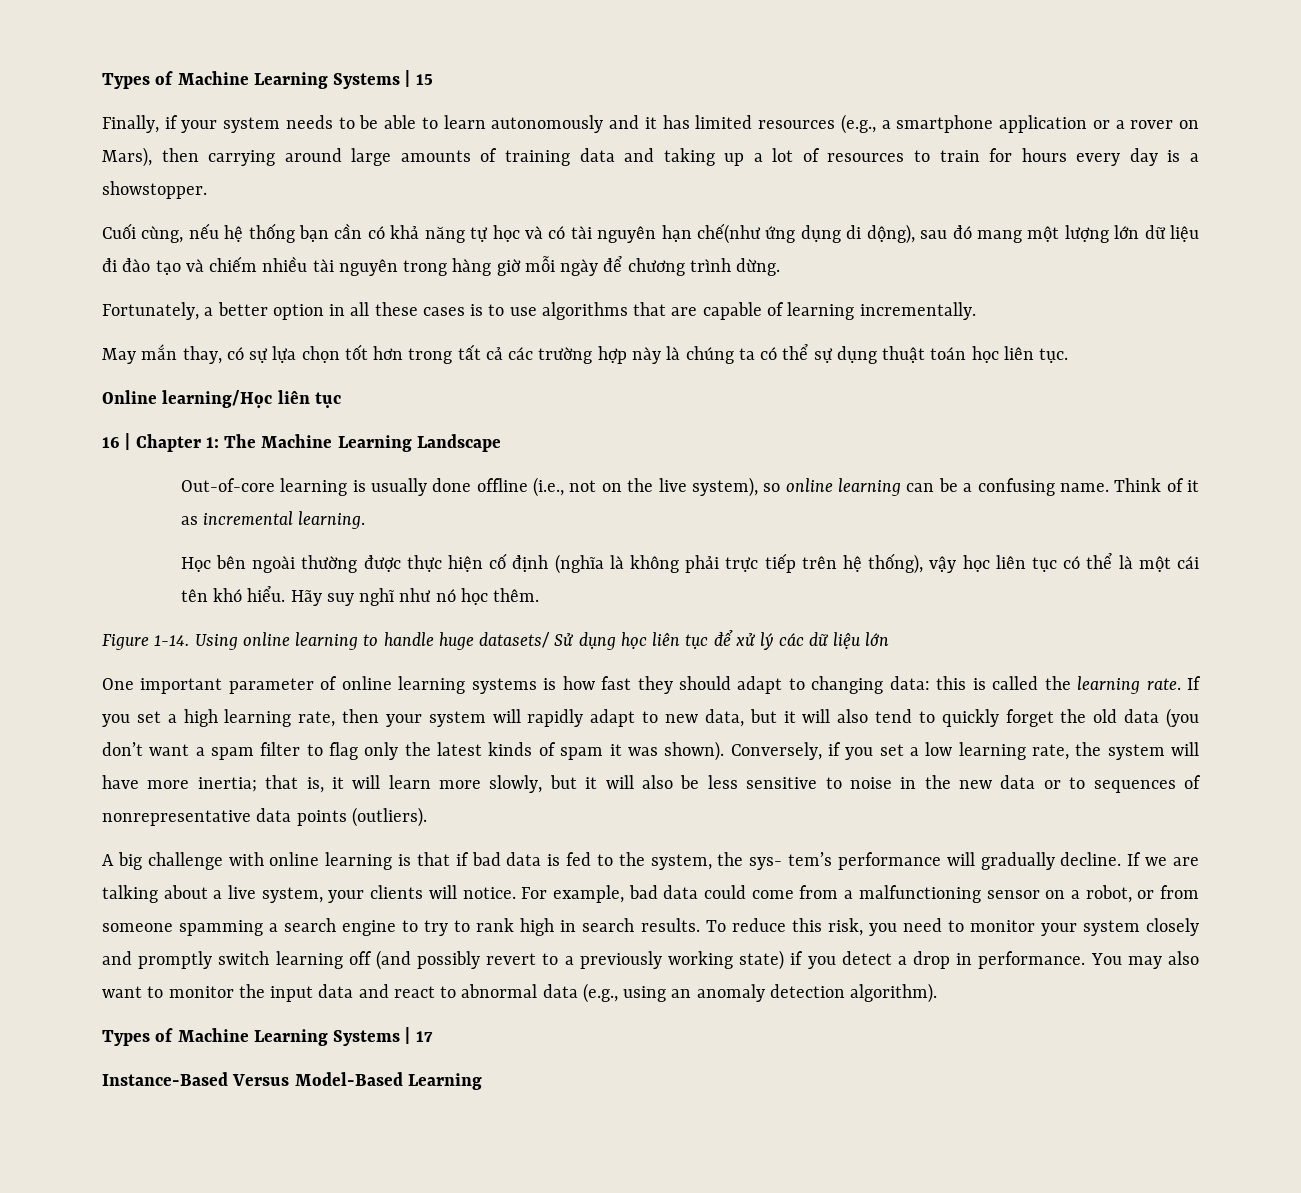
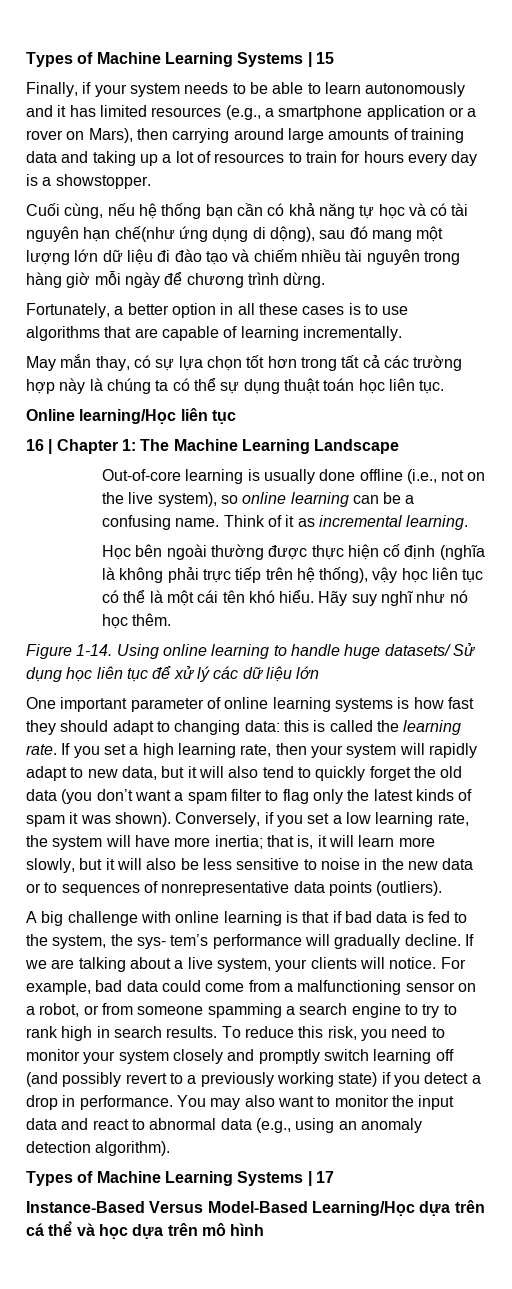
- Instance-Based Versus Model-Based Learning
+ Instance-Based Versus Model-Based Learning/Học dựa trên cá thể và học dựa trên mô hình

